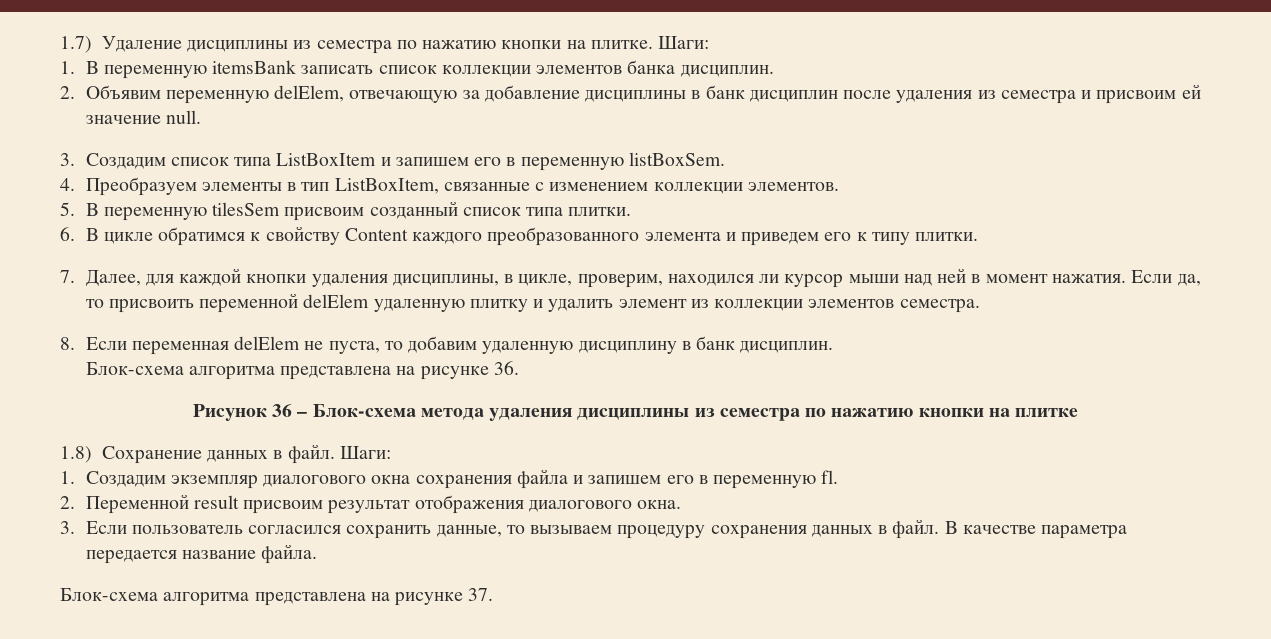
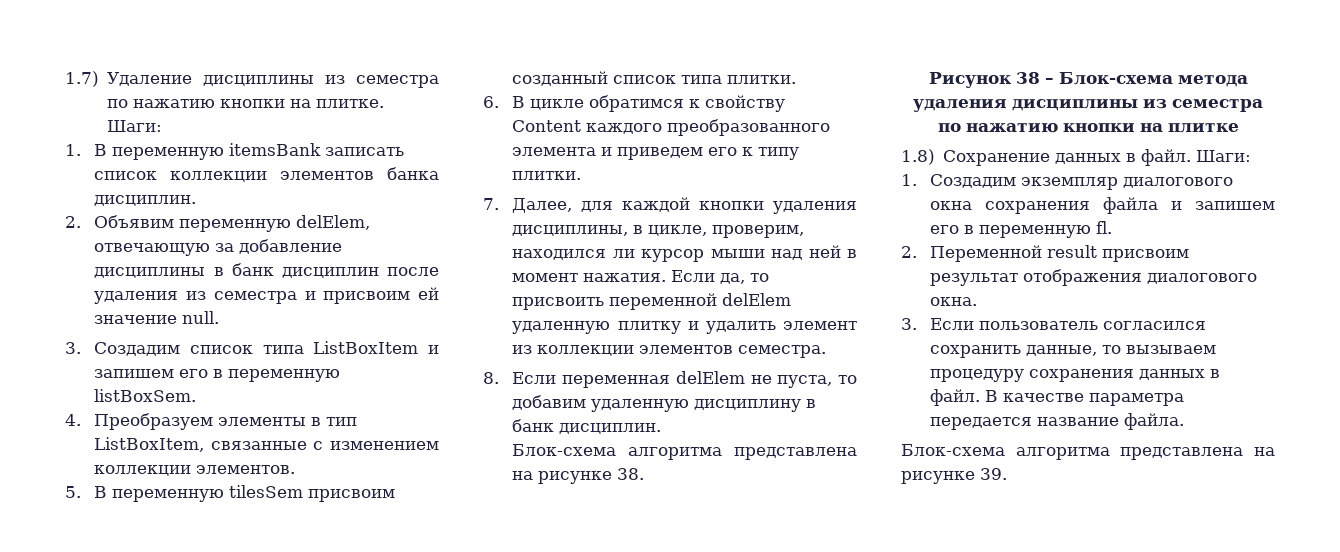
- Блок-схема алгоритма представлена на рисунке 36.
+ Блок-схема алгоритма представлена на рисунке 38.
- Рисунок 36 – Блок-схема метода удаления дисциплины из семестра по нажатию кнопки на плитке
+ Рисунок 38 – Блок-схема метода удаления дисциплины из семестра по нажатию кнопки на плитке
- Блок-схема алгоритма представлена на рисунке 37.
+ Блок-схема алгоритма представлена на рисунке 39.

